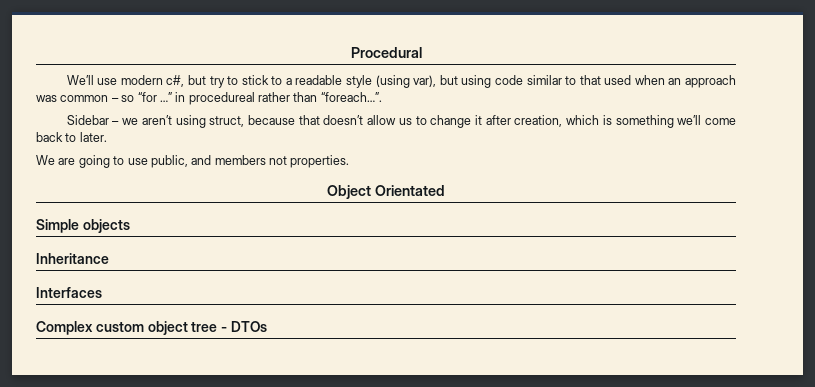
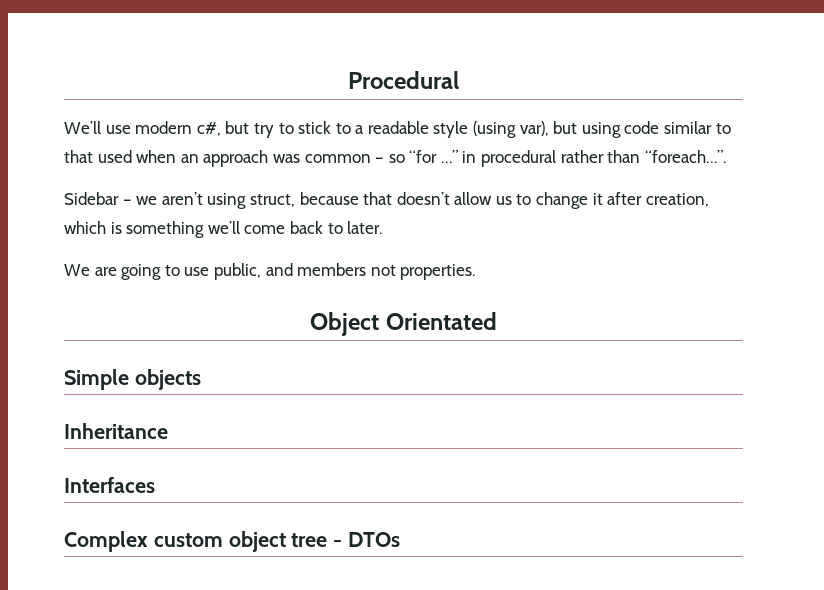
- We’ll use modern c#, but try to stick to a readable style (using var), but using code similar to that used when an approach was common – so “for …” in procedureal rather than “foreach…”.
+ We’ll use modern c#, but try to stick to a readable style (using var), but using code similar to that used when an approach was common – so “for …” in procedural rather than “foreach…”.

